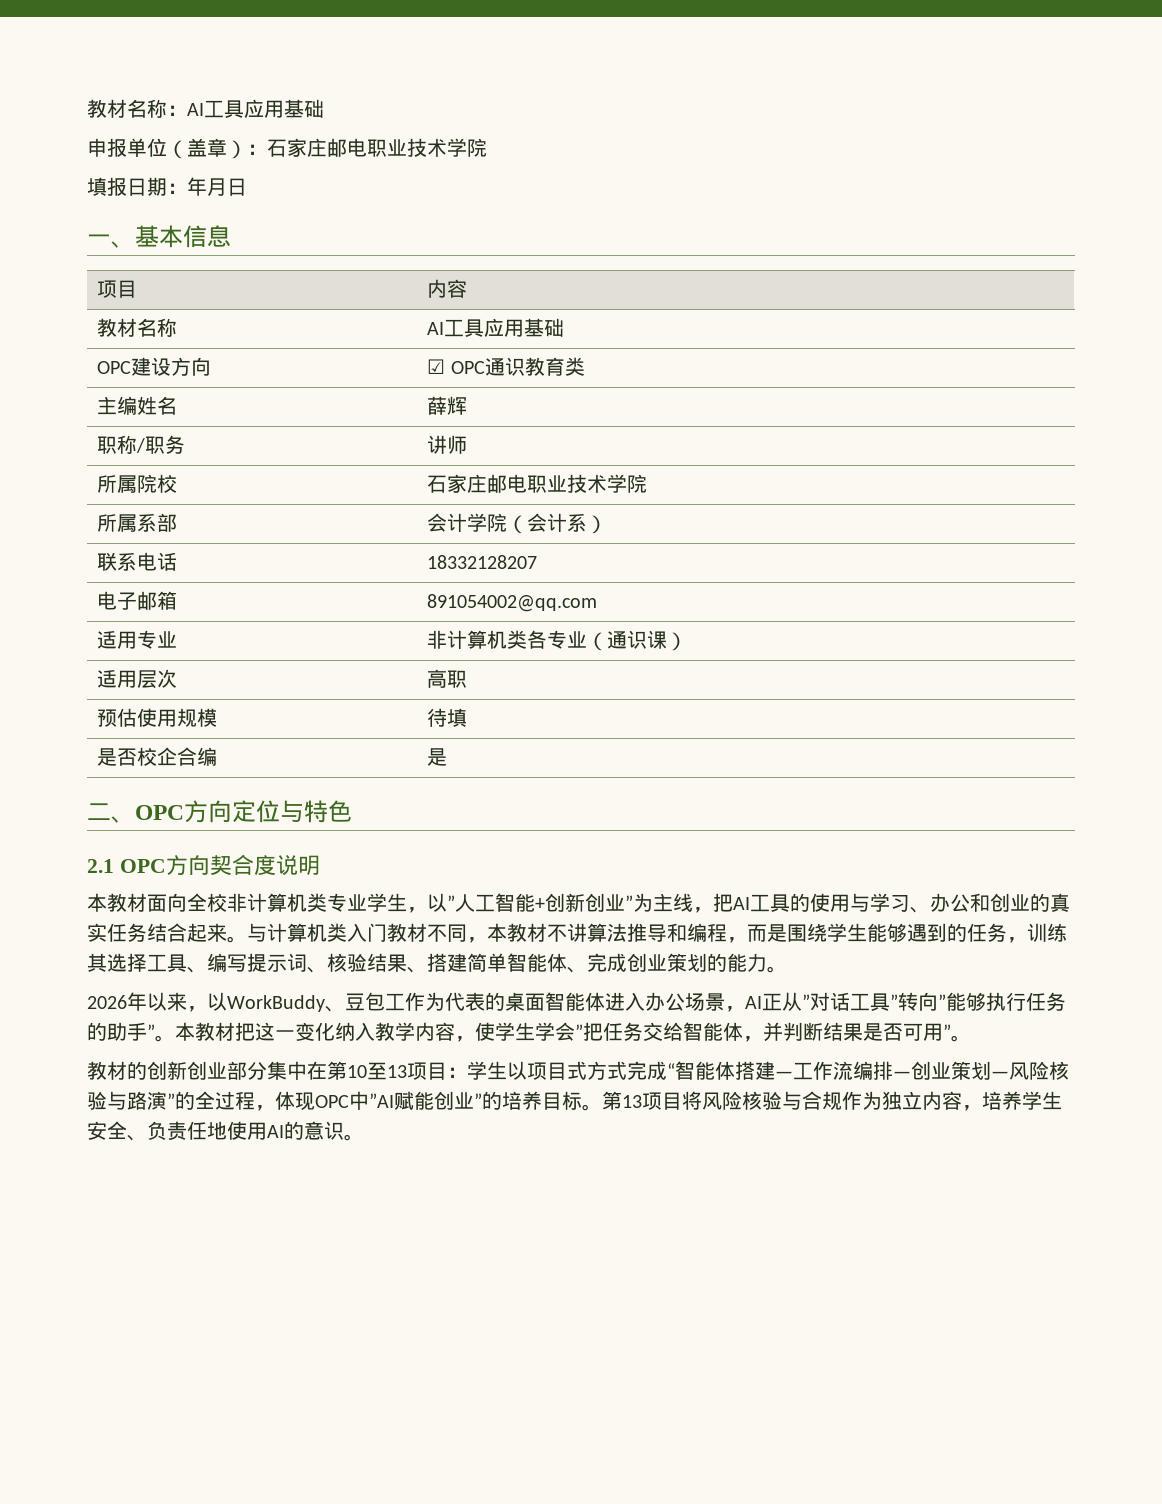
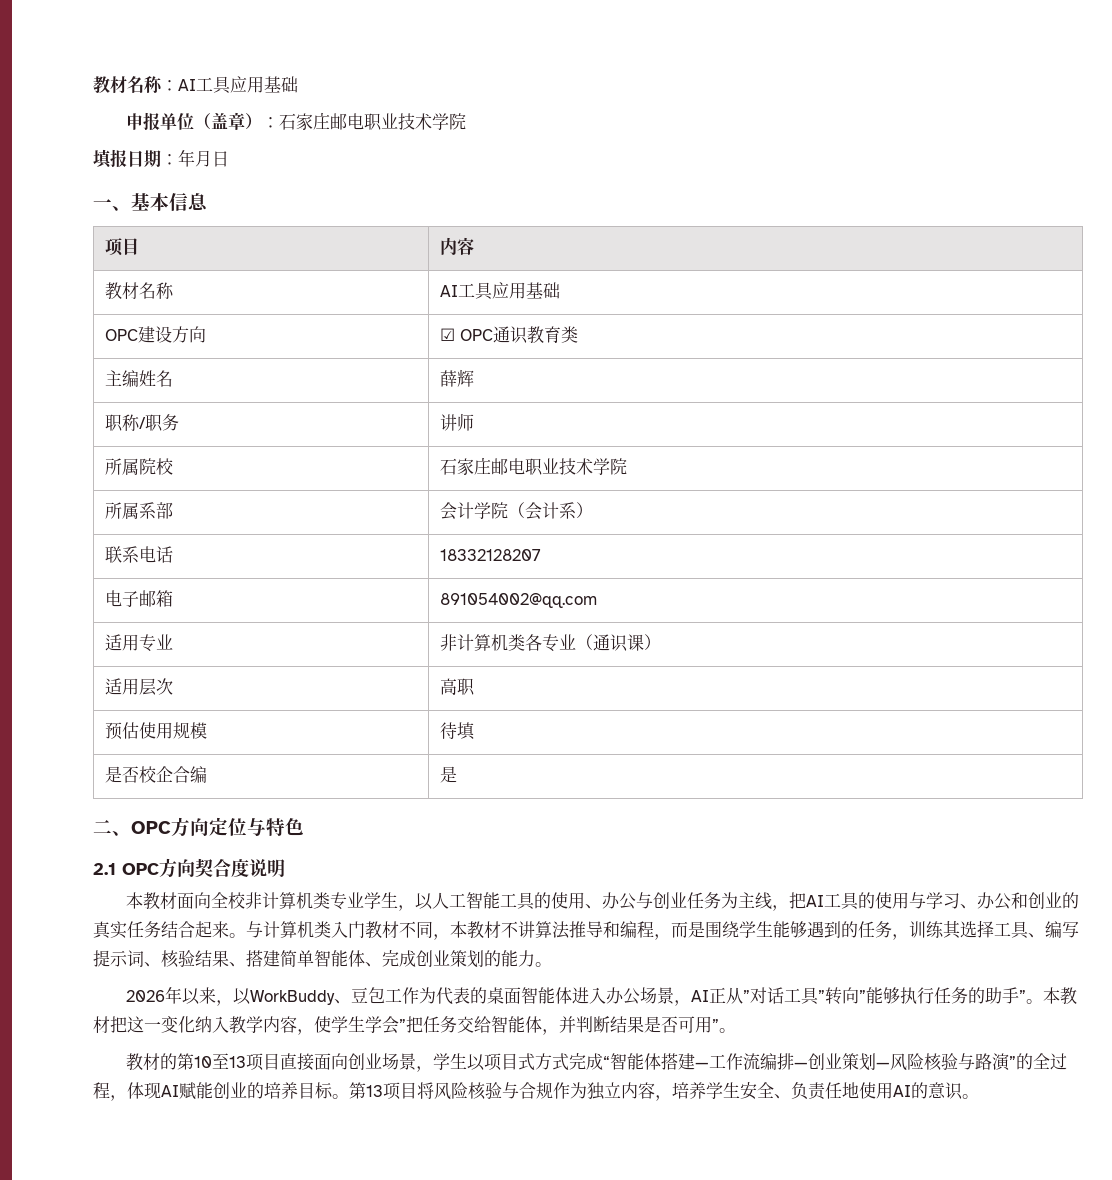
- 本教材面向全校非计算机类专业学生，以”人工智能+创新创业”为主线，把AI工具的使用与学习、办公和创业的真实任务结合起来。
+ 本教材面向全校非计算机类专业学生，以人工智能工具的使用、办公与创业任务为主线，把AI工具的使用与学习、办公和创业的真实任务结合起来。
- 教材的创新创业部分集中在第10至13项目：学生以项目式方式完成“智能体搭建—工作流编排—创业策划—风险核验与路演”的全过程，体现OPC中”AI赋能创业”的培养目标。
+ 教材的第10至13项目直接面向创业场景，学生以项目式方式完成“智能体搭建—工作流编排—创业策划—风险核验与路演”的全过程，体现AI赋能创业的培养目标。

